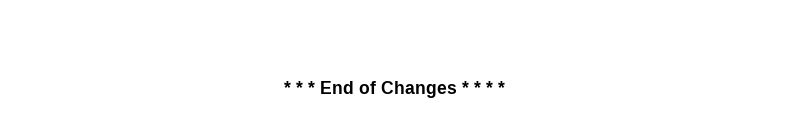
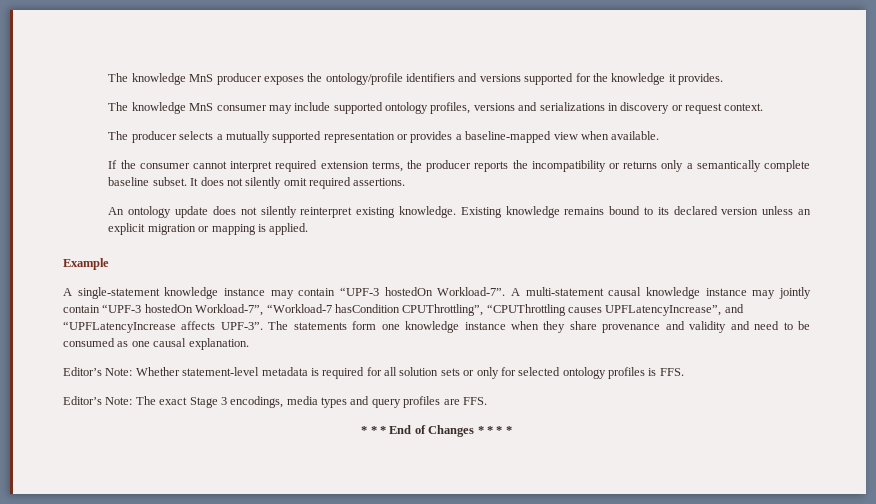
+ The knowledge MnS producer exposes the ontology/profile identifiers and versions supported for the knowledge it provides.
+ The knowledge MnS consumer may include supported ontology profiles, versions and serializations in discovery or request context.
+ The producer selects a mutually supported representation or provides a baseline-mapped view when available.
+ If the consumer cannot interpret required extension terms, the producer reports the incompatibility or returns only a semantically complete baseline subset. It does not silently omit required assertions.
+ An ontology update does not silently reinterpret existing knowledge. Existing knowledge remains bound to its declared version unless an explicit migration or mapping is applied.
+ Example
+ A single-statement knowledge instance may contain “UPF-3 hostedOn Workload-7”. A multi-statement causal knowledge instance may jointly contain “UPF-3 hostedOn Workload-7”, “Workload-7 hasCondition CPUThrottling”, “CPUThrottling causes UPFLatencyIncrease”, and “UPFLatencyIncrease affects UPF-3”. The statements form one knowledge instance when they share provenance and validity and need to be consumed as one causal explanation.
+ Editor’s Note: Whether statement-level metadata is required for all solution sets or only for selected ontology profiles is FFS.
+ Editor’s Note: The exact Stage 3 encodings, media types and query profiles are FFS.

